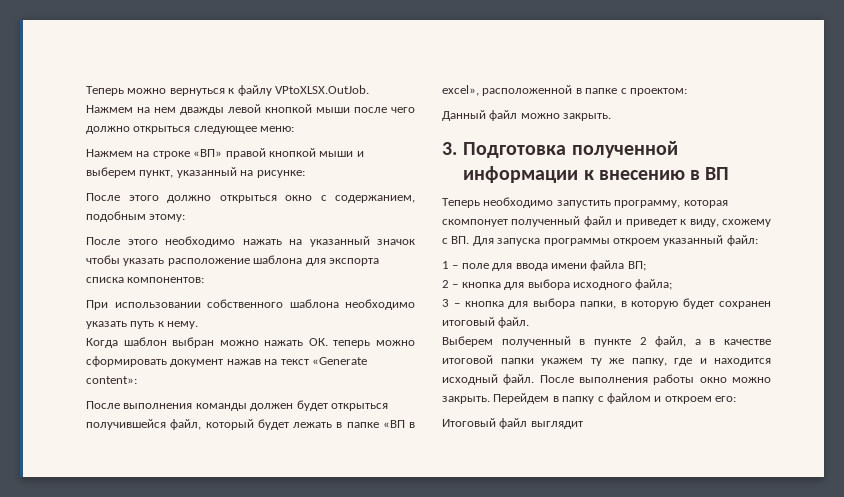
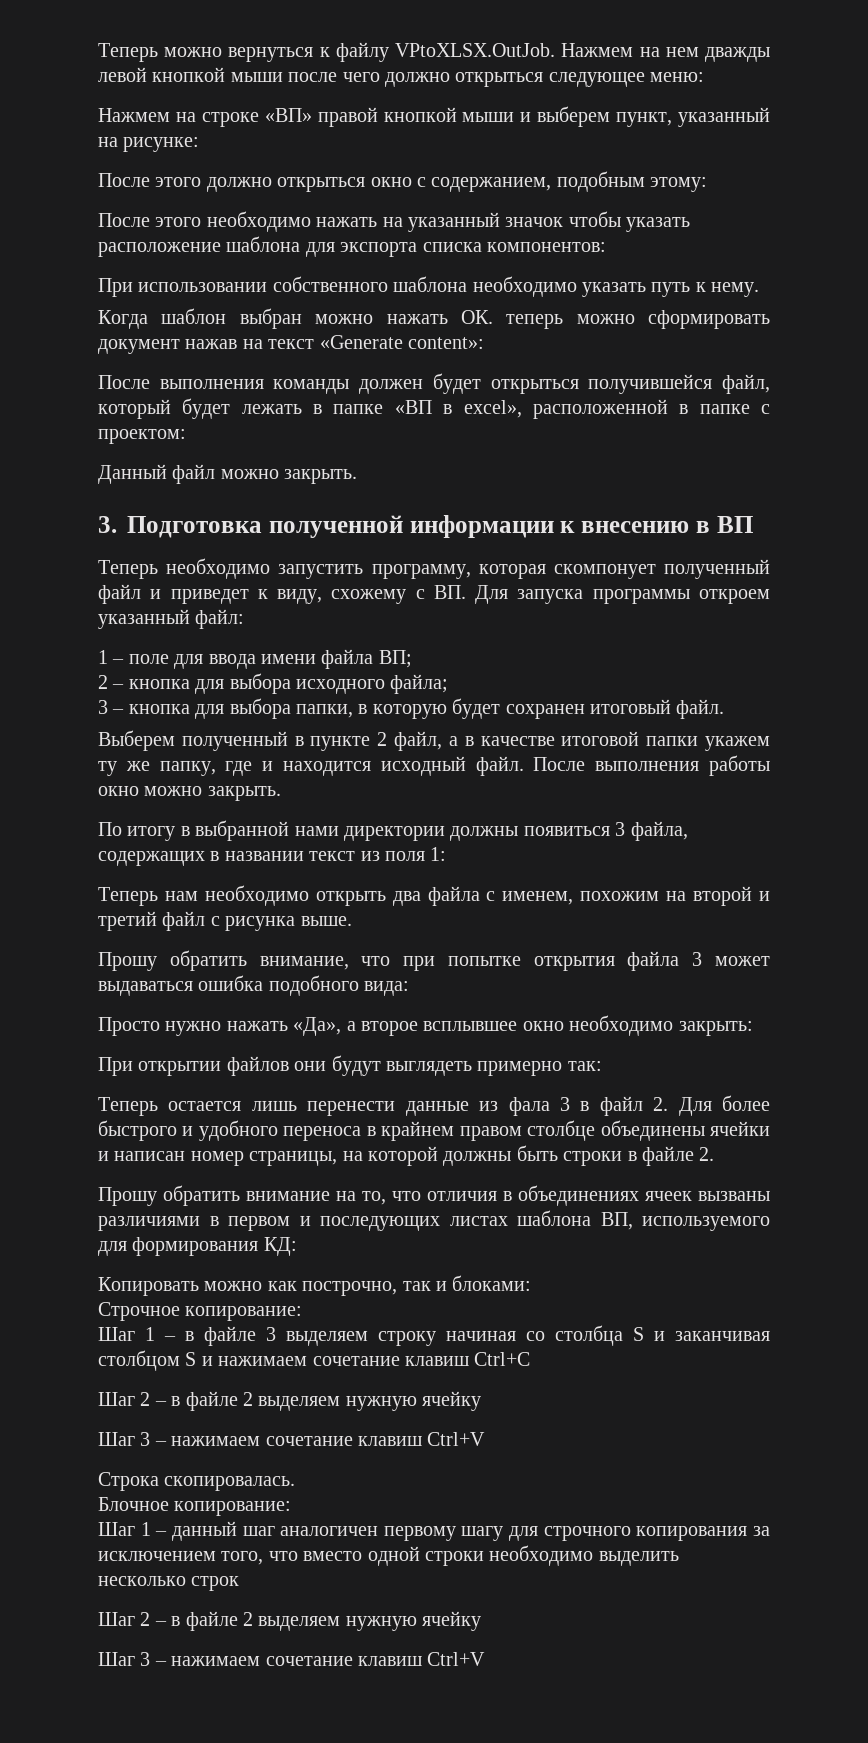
- После выполнения работы окно можно закрыть. Перейдем в папку с файлом и откроем его:
- Итоговый файл выглядит
+ После выполнения работы окно можно закрыть.
+ По итогу в выбранной нами директории должны появиться 3 файла, содержащих в названии текст из поля 1:
+ Теперь нам необходимо открыть два файла с именем, похожим на второй и третий файл с рисунка выше.
+ Прошу обратить внимание, что при попытке открытия файла 3 может выдаваться ошибка подобного вида:
+ Просто нужно нажать «Да», а второе всплывшее окно необходимо закрыть:
+ При открытии файлов они будут выглядеть примерно так:
+ Теперь остается лишь перенести данные из фала 3 в файл 2. Для более быстрого и удобного переноса в крайнем правом столбце объединены ячейки и написан номер страницы, на которой должны быть строки в файле 2.
+ Прошу обратить внимание на то, что отличия в объединениях ячеек вызваны различиями в первом и последующих листах шаблона ВП, используемого для формирования КД:
+ Копировать можно как построчно, так и блоками:
+ Строчное копирование:
+ Шаг 1 – в файле 3 выделяем строку начиная со столбца S и заканчивая столбцом S и нажимаем сочетание клавиш Ctrl+C
+ Шаг 2 – в файле 2 выделяем нужную ячейку
+ Шаг 3 – нажимаем сочетание клавиш Ctrl+V
+ Строка скопировалась.
+ Блочное копирование:
+ Шаг 1 – данный шаг аналогичен первому шагу для строчного копирования за исключением того, что вместо одной строки необходимо выделить несколько строк
+ Шаг 2 – в файле 2 выделяем нужную ячейку
+ Шаг 3 – нажимаем сочетание клавиш Ctrl+V

